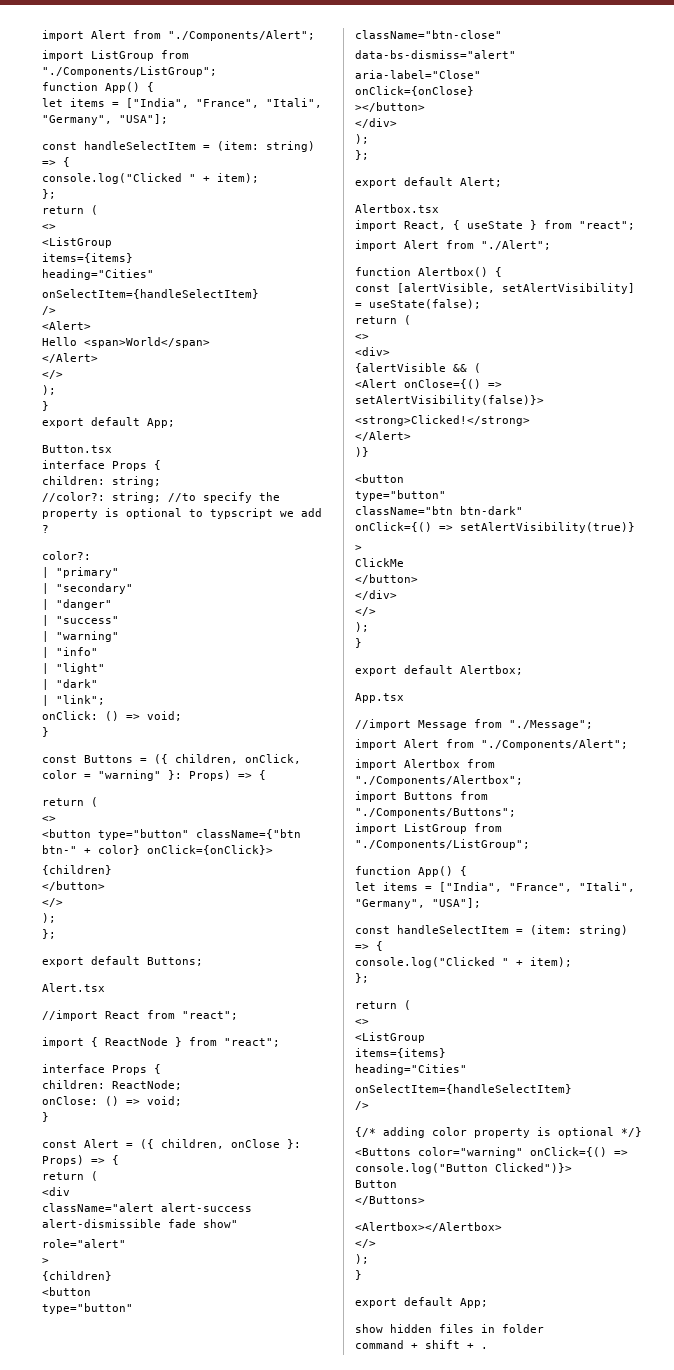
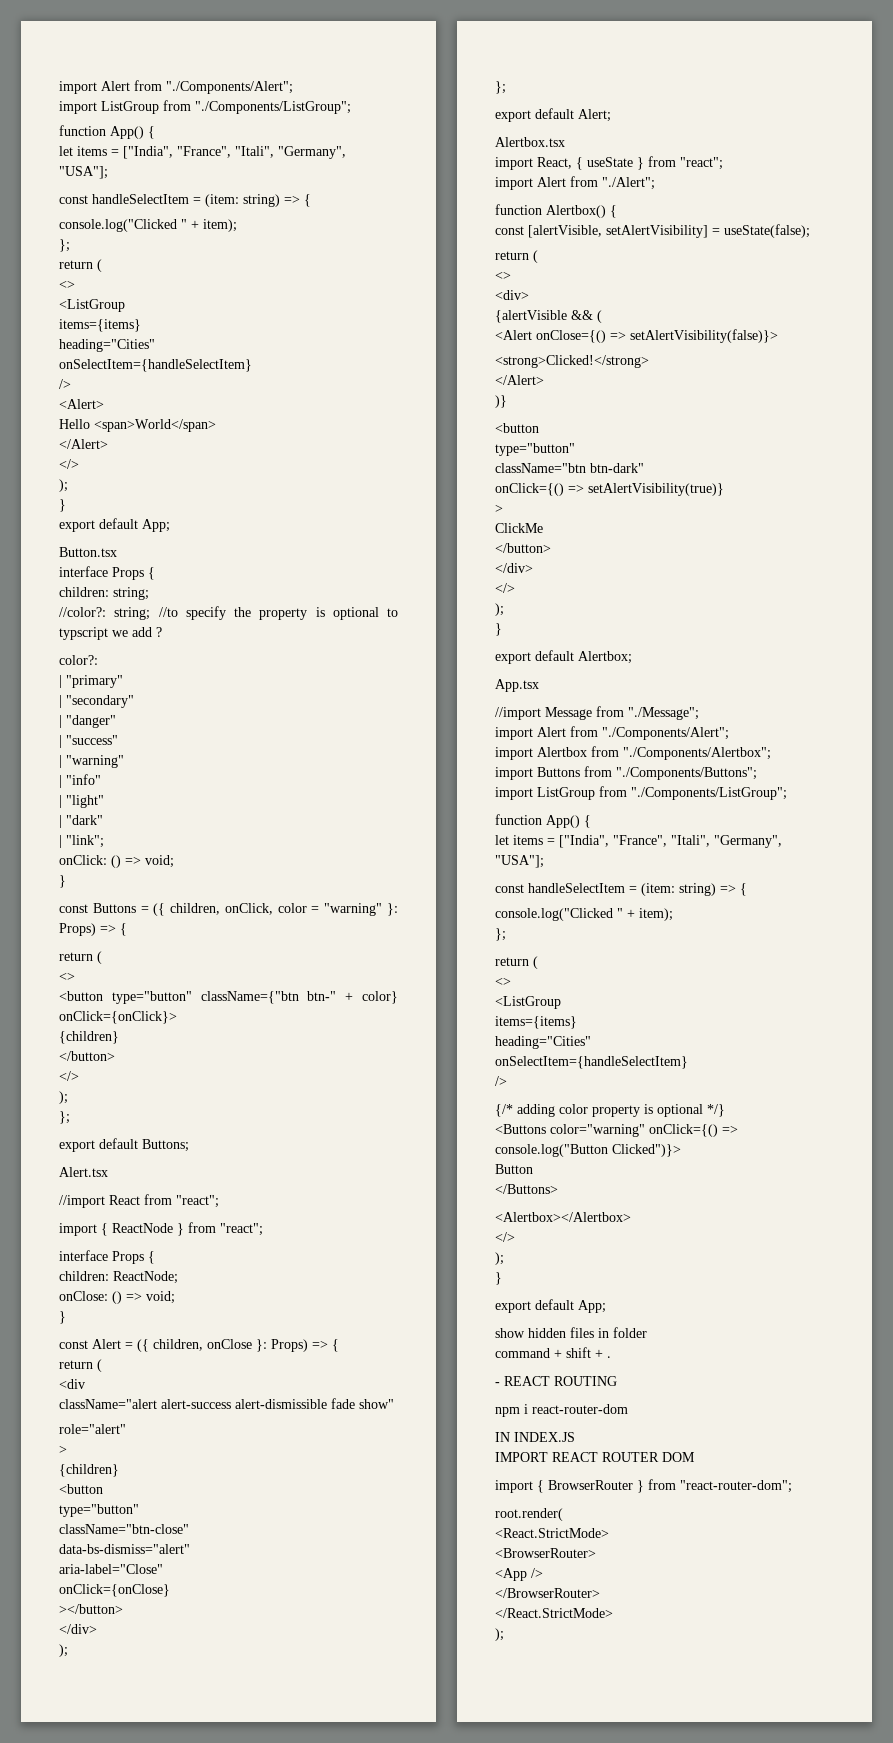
+ - REACT ROUTING
+ npm i react-router-dom
+ IN INDEX.JS
+ IMPORT REACT ROUTER DOM
+ import { BrowserRouter } from "react-router-dom";
+ root.render(
+ <React.StrictMode>
+ <BrowserRouter>
+ <App />
+ </BrowserRouter>
+ </React.StrictMode>
+ );

